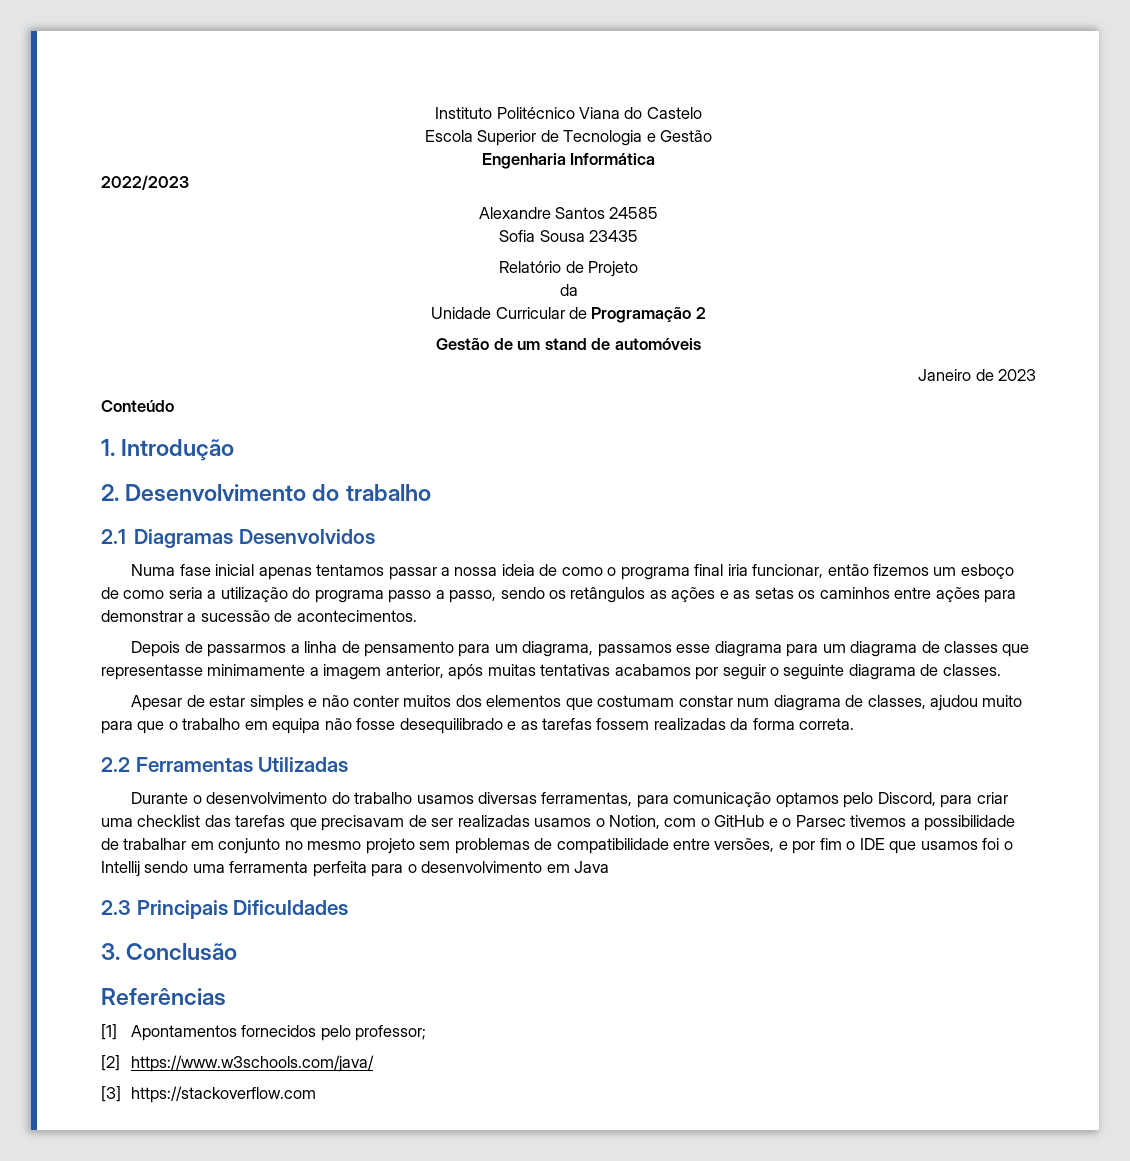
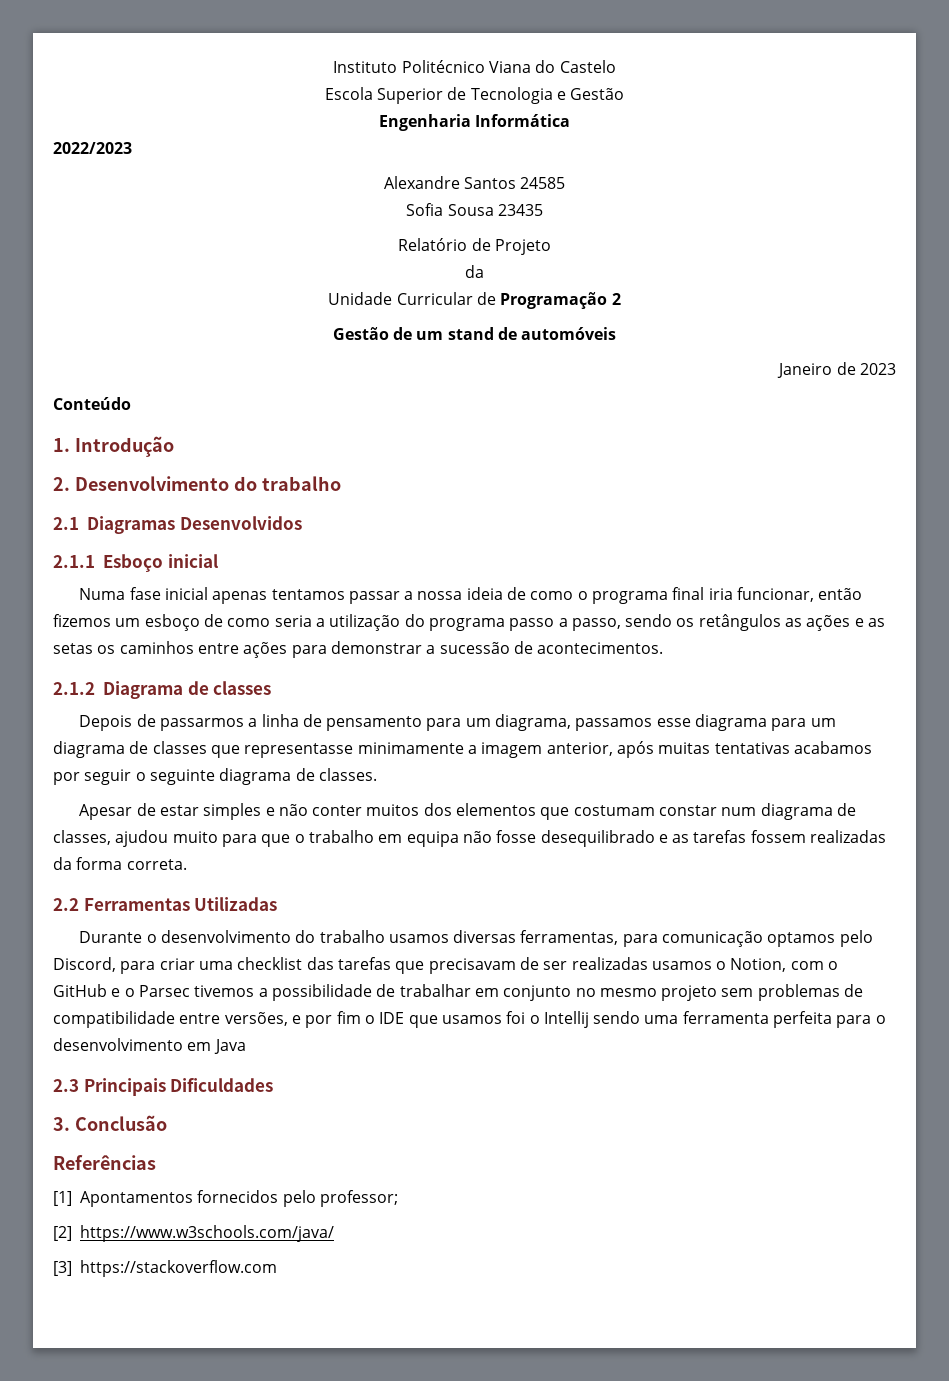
+ 2.1.1 Esboço inicial
+ 2.1.2 Diagrama de classes

